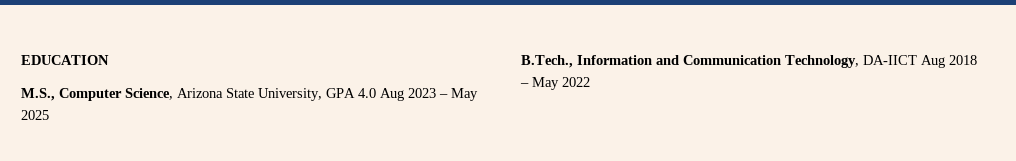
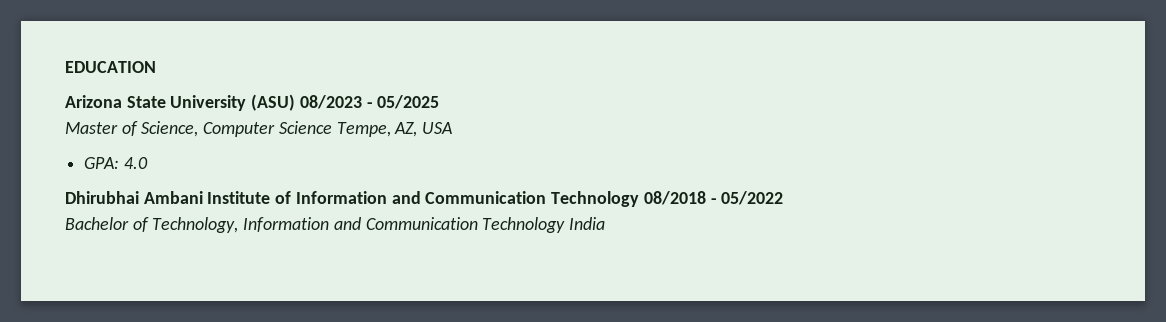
- M.S., Computer Science, Arizona State University, GPA 4.0 Aug 2023 – May 2025
- B.Tech., Information and Communication Technology, DA-IICT Aug 2018 – May 2022
+ Arizona State University (ASU) 08/2023 - 05/2025
+ Master of Science, Computer Science Tempe, AZ, USA
+ GPA: 4.0
+ Dhirubhai Ambani Institute of Information and Communication Technology 08/2018 - 05/2022
+ Bachelor of Technology, Information and Communication Technology India

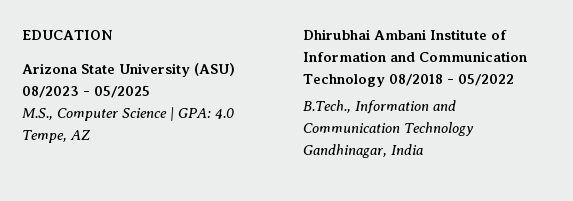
- Master of Science, Computer Science Tempe, AZ, USA
- GPA: 4.0
+ M.S., Computer Science | GPA: 4.0 Tempe, AZ
- Bachelor of Technology, Information and Communication Technology India
+ B.Tech., Information and Communication Technology Gandhinagar, India

